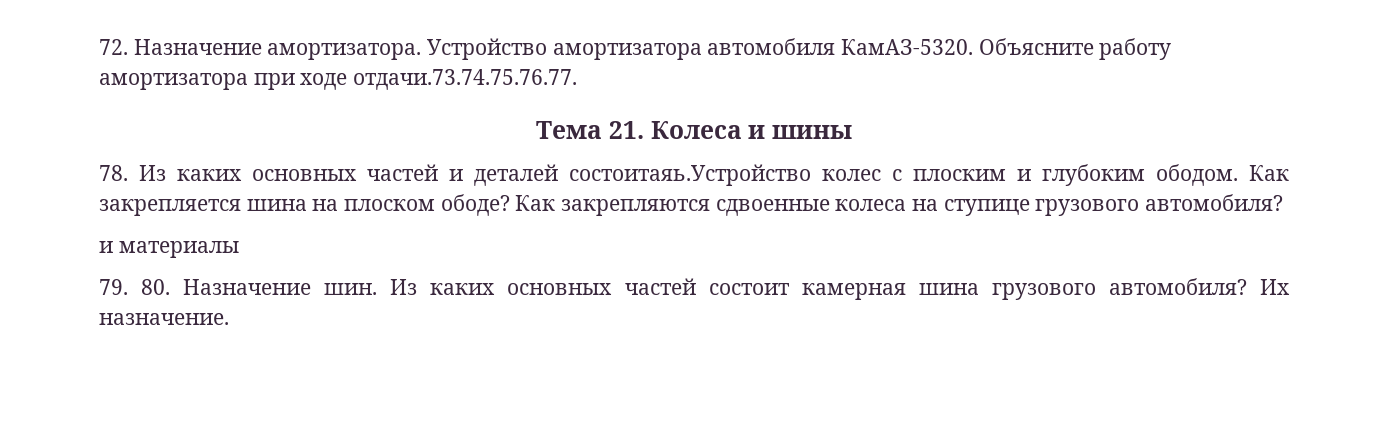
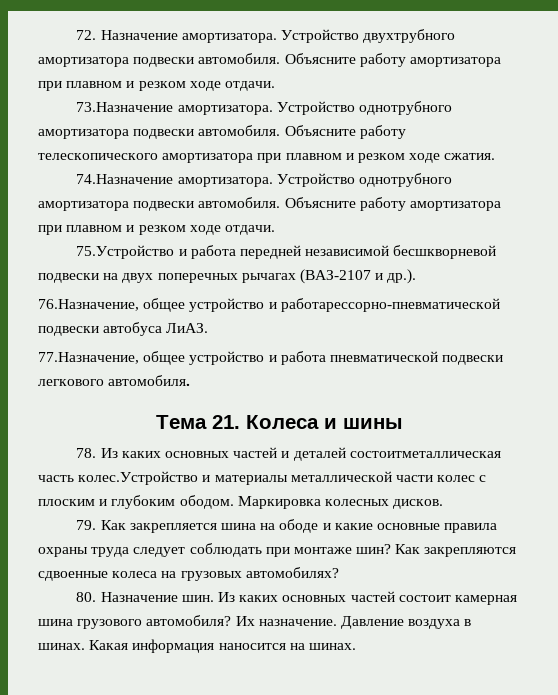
- Устройство амортизатора автомобиля КамАЗ-5320. Объясните работу амортизатора при ходе отдачи.73.74.75.76.77.
+ Устройство двухтрубного амортизатора подвески автомобиля. Объясните работу амортизатора при плавном и резком ходе отдачи.
+ 73.Назначение амортизатора. Устройство однотрубного амортизатора подвески автомобиля. Объясните работу телескопического амортизатора при плавном и резком ходе сжатия.
+ 74.Назначение амортизатора. Устройство однотрубного амортизатора подвески автомобиля. Объясните работу амортизатора при плавном и резком ходе отдачи.
+ 75.Устройство и работа передней независимой бесшкворневой подвески на двух поперечных рычагах (ВАЗ-2107 и др.).
+ 76.Назначение, общее устройство и работарессорно-пневматической подвески автобуса ЛиАЗ.
+ 77.Назначение, общее устройство и работа пневматической подвески легкового автомобиля.
- 78. Из каких основных частей и деталей состоитаяь.Устройство колес с плоским и глубоким ободом.
+ 78. Из каких основных частей и деталей состоитметаллическая часть колес.Устройство и материалы металлической части колес с плоским и глубоким ободом.
- Как закрепляется шина на плоском ободе?
+ Маркировка колесных дисков.
+ 79. Как закрепляется шина на ободе и какие основные правила охраны труда следует соблюдать при монтаже шин?
- Как закрепляются сдвоенные колеса на ступице грузового автомобиля?
- и материалы
- 79. 80. Назначение шин.
+ Как закрепляются сдвоенные колеса на грузовых автомобилях?
+ 80. Назначение шин.
+ Давление воздуха в шинах. Какая информация наносится на шинах.

